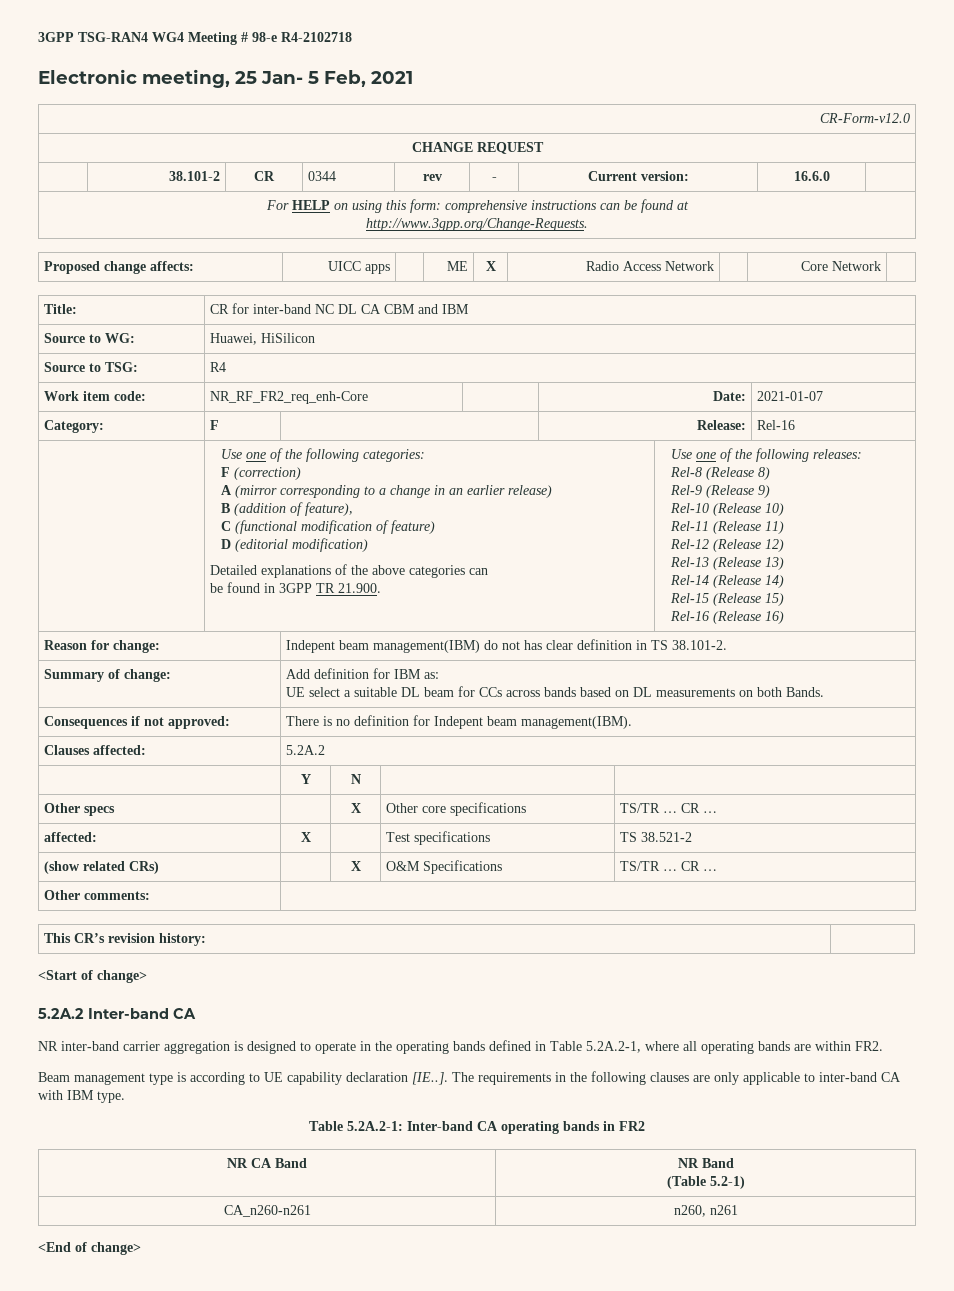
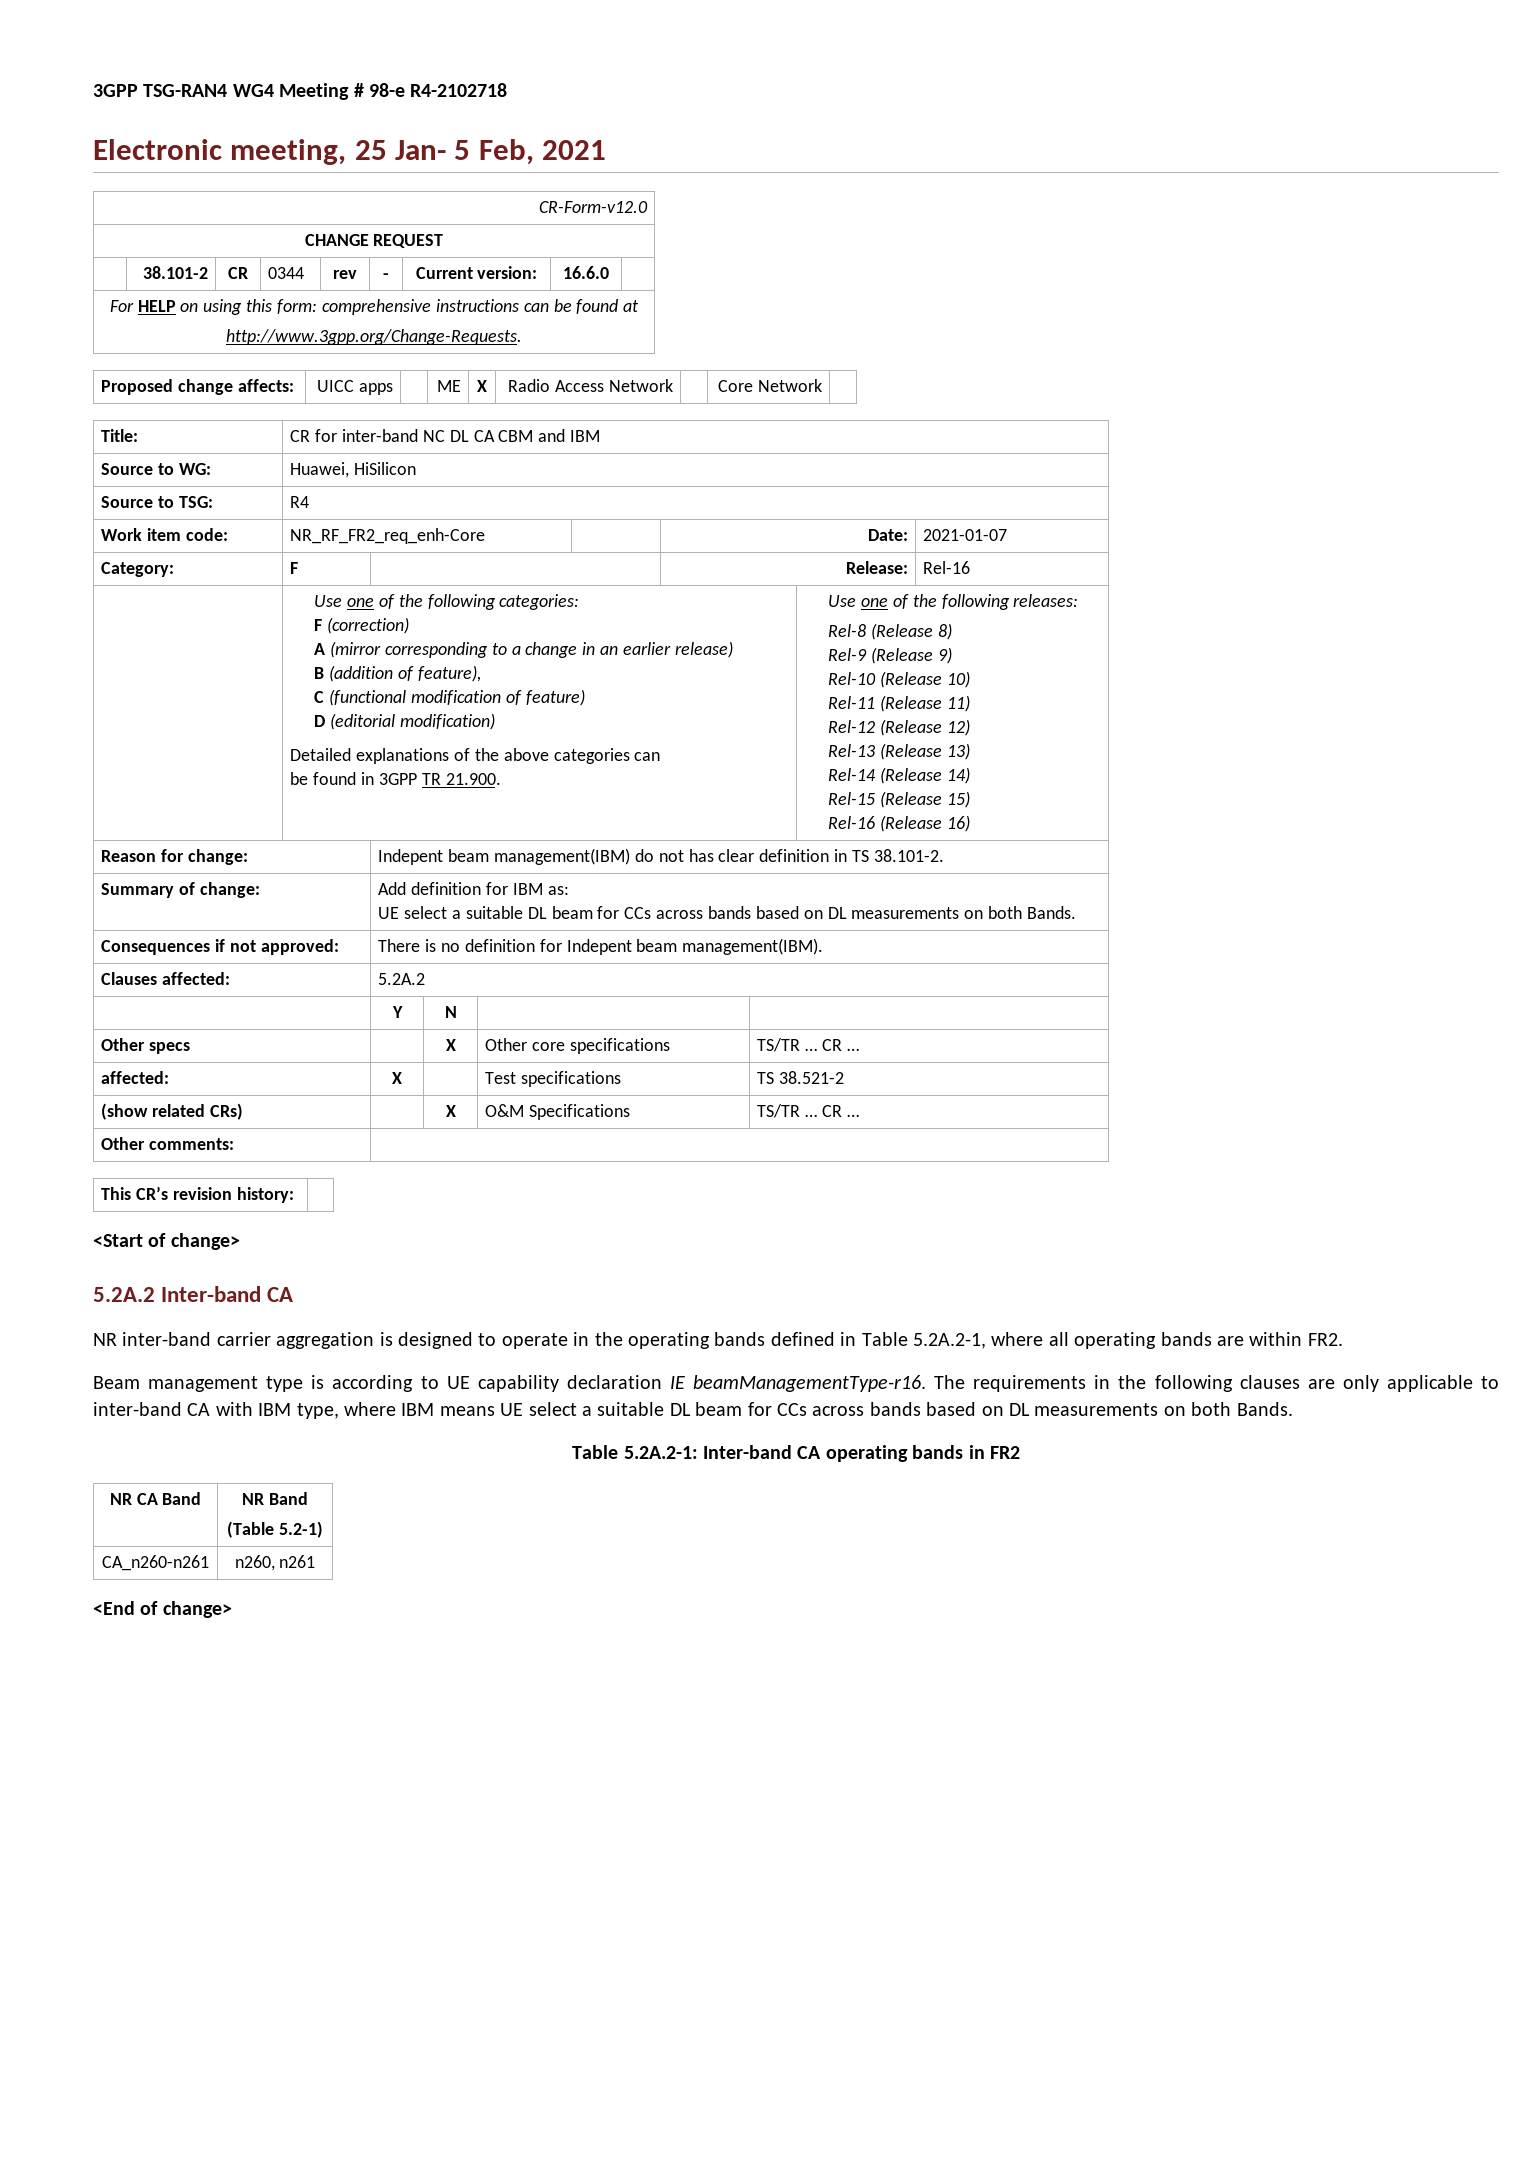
- Beam management type is according to UE capability declaration [IE..]. The requirements in the following clauses are only applicable to inter-band CA with IBM type.
+ Beam management type is according to UE capability declaration IE beamManagementType-r16. The requirements in the following clauses are only applicable to inter-band CA with IBM type, where IBM means UE select a suitable DL beam for CCs across bands based on DL measurements on both Bands.

